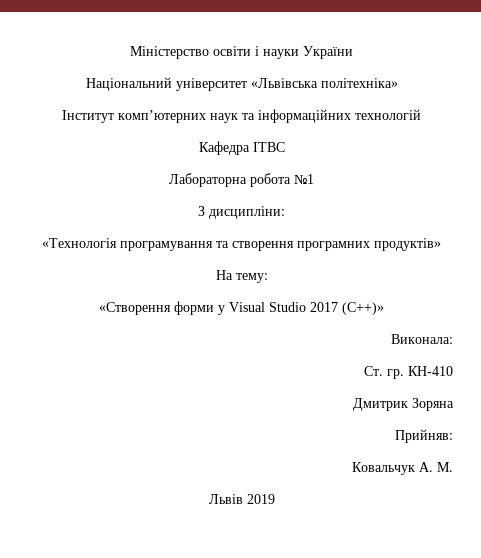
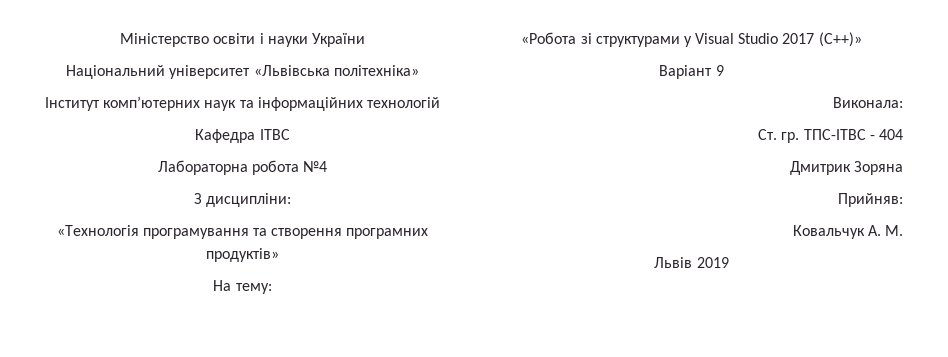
- Лабораторна робота №1
+ Лабораторна робота №4
- «Створення форми у Visual Studio 2017 (C++)»
+ «Робота зі структурами у Visual Studio 2017 (C++)»
+ Варіант 9
- КН-410
+ ТПС-ІТВС - 404

